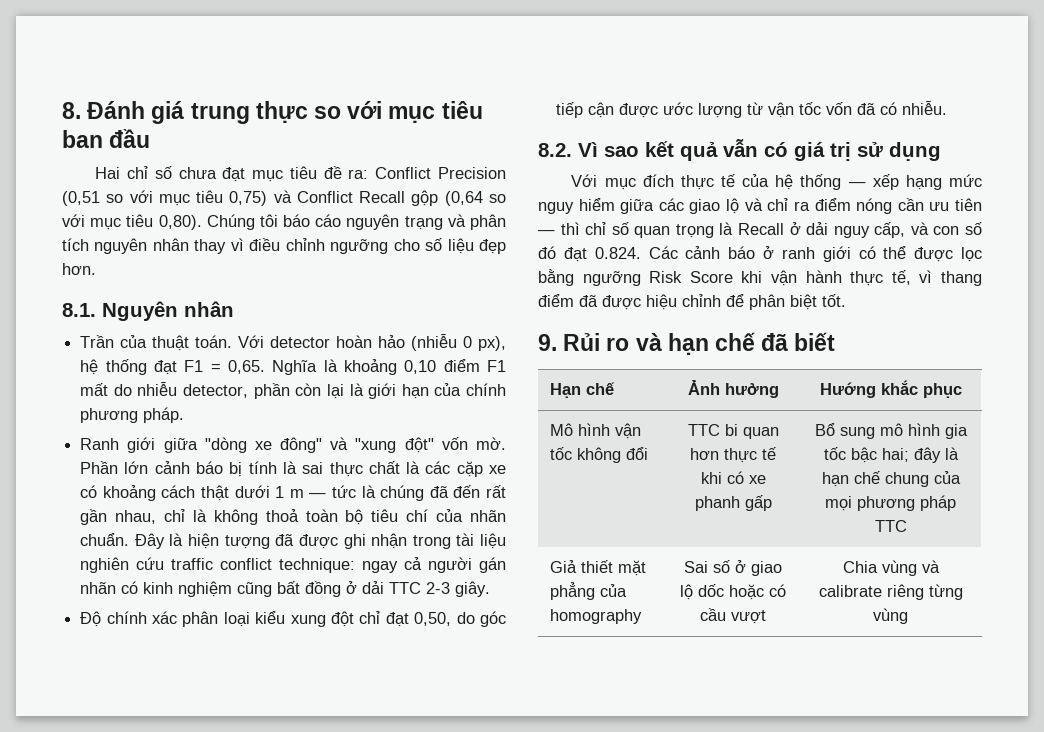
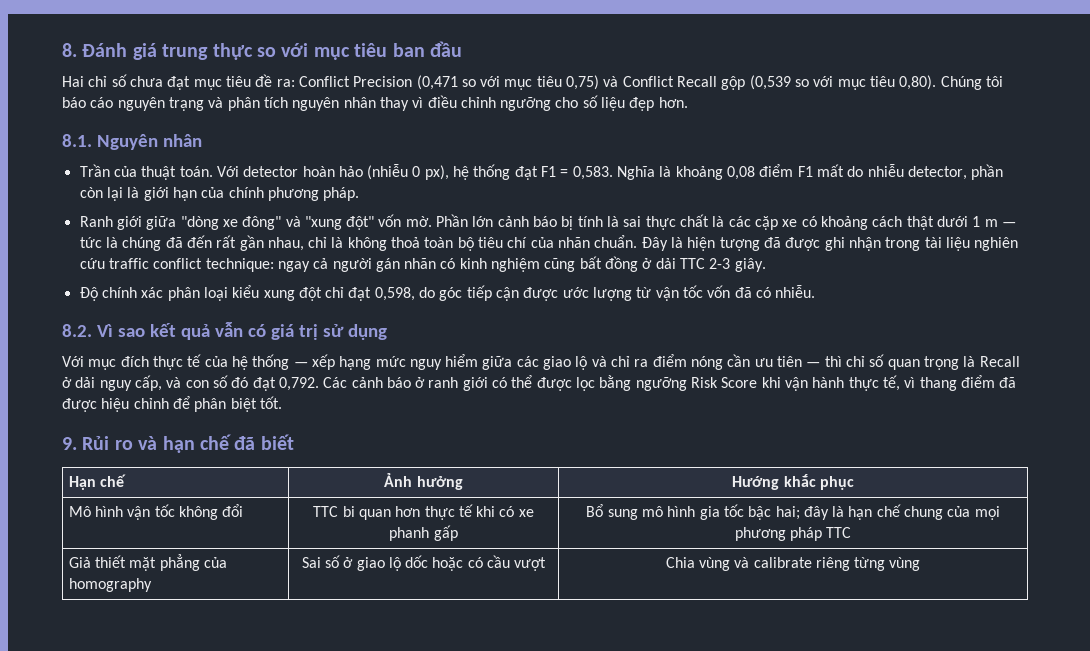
- Hai chỉ số chưa đạt mục tiêu đề ra: Conflict Precision (0,51 so với mục tiêu 0,75) và Conflict Recall gộp (0,64 so với mục tiêu 0,80).
+ Hai chỉ số chưa đạt mục tiêu đề ra: Conflict Precision (0,471 so với mục tiêu 0,75) và Conflict Recall gộp (0,539 so với mục tiêu 0,80).
- Với detector hoàn hảo (nhiễu 0 px), hệ thống đạt F1 = 0,65.
+ Với detector hoàn hảo (nhiễu 0 px), hệ thống đạt F1 = 0,583.
- Nghĩa là khoảng 0,10 điểm F1 mất do nhiễu detector, phần còn lại là giới hạn của chính phương pháp.
+ Nghĩa là khoảng 0,08 điểm F1 mất do nhiễu detector, phần còn lại là giới hạn của chính phương pháp.
- Độ chính xác phân loại kiểu xung đột chỉ đạt 0,50, do góc tiếp cận được ước lượng từ vận tốc vốn đã có nhiễu.
+ Độ chính xác phân loại kiểu xung đột chỉ đạt 0,598, do góc tiếp cận được ước lượng từ vận tốc vốn đã có nhiễu.
- Với mục đích thực tế của hệ thống — xếp hạng mức nguy hiểm giữa các giao lộ và chỉ ra điểm nóng cần ưu tiên — thì chỉ số quan trọng là Recall ở dải nguy cấp, và con số đó đạt 0.824. Các cảnh báo ở ranh giới có thể được lọc bằng ngưỡng Risk Score khi vận hành thực tế, vì thang điểm đã được hiệu chỉnh để phân biệt tốt.
+ Với mục đích thực tế của hệ thống — xếp hạng mức nguy hiểm giữa các giao lộ và chỉ ra điểm nóng cần ưu tiên — thì chỉ số quan trọng là Recall ở dải nguy cấp, và con số đó đạt 0,792. Các cảnh báo ở ranh giới có thể được lọc bằng ngưỡng Risk Score khi vận hành thực tế, vì thang điểm đã được hiệu chỉnh để phân biệt tốt.

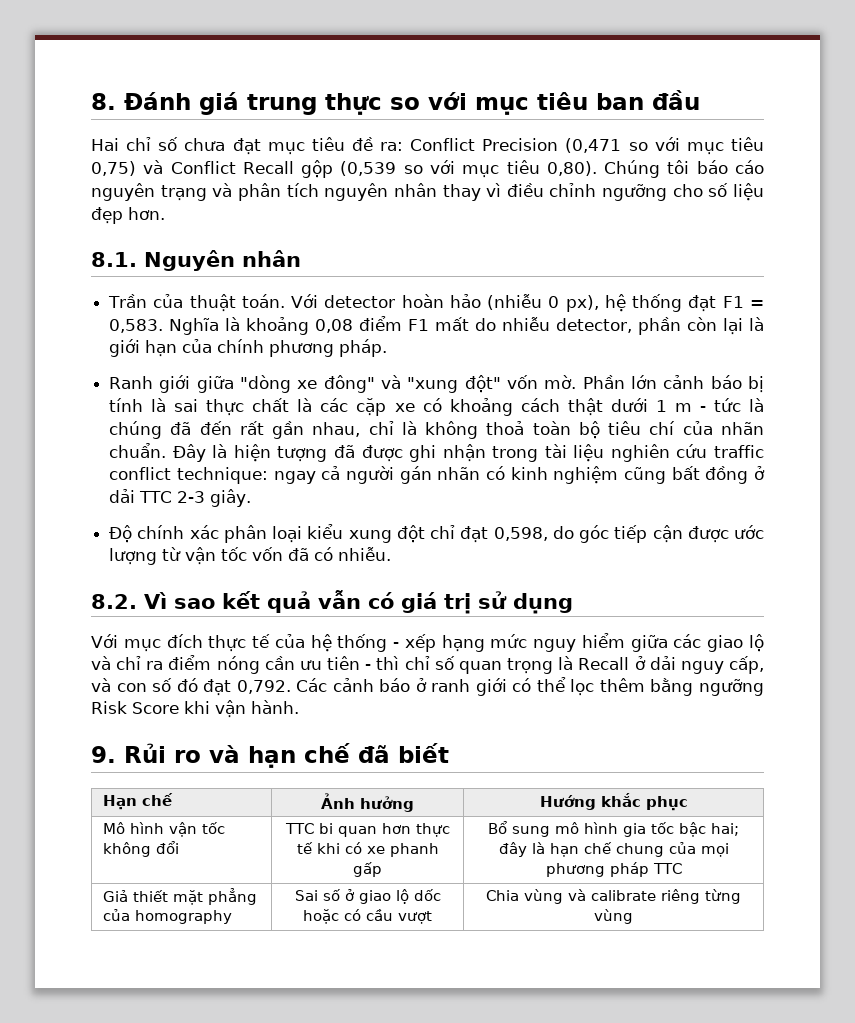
- Phần lớn cảnh báo bị tính là sai thực chất là các cặp xe có khoảng cách thật dưới 1 m — tức là chúng đã đến rất gần nhau, chỉ là không thoả toàn bộ tiêu chí của nhãn chuẩn.
+ Phần lớn cảnh báo bị tính là sai thực chất là các cặp xe có khoảng cách thật dưới 1 m - tức là chúng đã đến rất gần nhau, chỉ là không thoả toàn bộ tiêu chí của nhãn chuẩn.
- Với mục đích thực tế của hệ thống — xếp hạng mức nguy hiểm giữa các giao lộ và chỉ ra điểm nóng cần ưu tiên — thì chỉ số quan trọng là Recall ở dải nguy cấp, và con số đó đạt 0,792.
+ Với mục đích thực tế của hệ thống - xếp hạng mức nguy hiểm giữa các giao lộ và chỉ ra điểm nóng cần ưu tiên - thì chỉ số quan trọng là Recall ở dải nguy cấp, và con số đó đạt 0,792.
- Các cảnh báo ở ranh giới có thể được lọc bằng ngưỡng Risk Score khi vận hành thực tế, vì thang điểm đã được hiệu chỉnh để phân biệt tốt.
+ Các cảnh báo ở ranh giới có thể lọc thêm bằng ngưỡng Risk Score khi vận hành.

